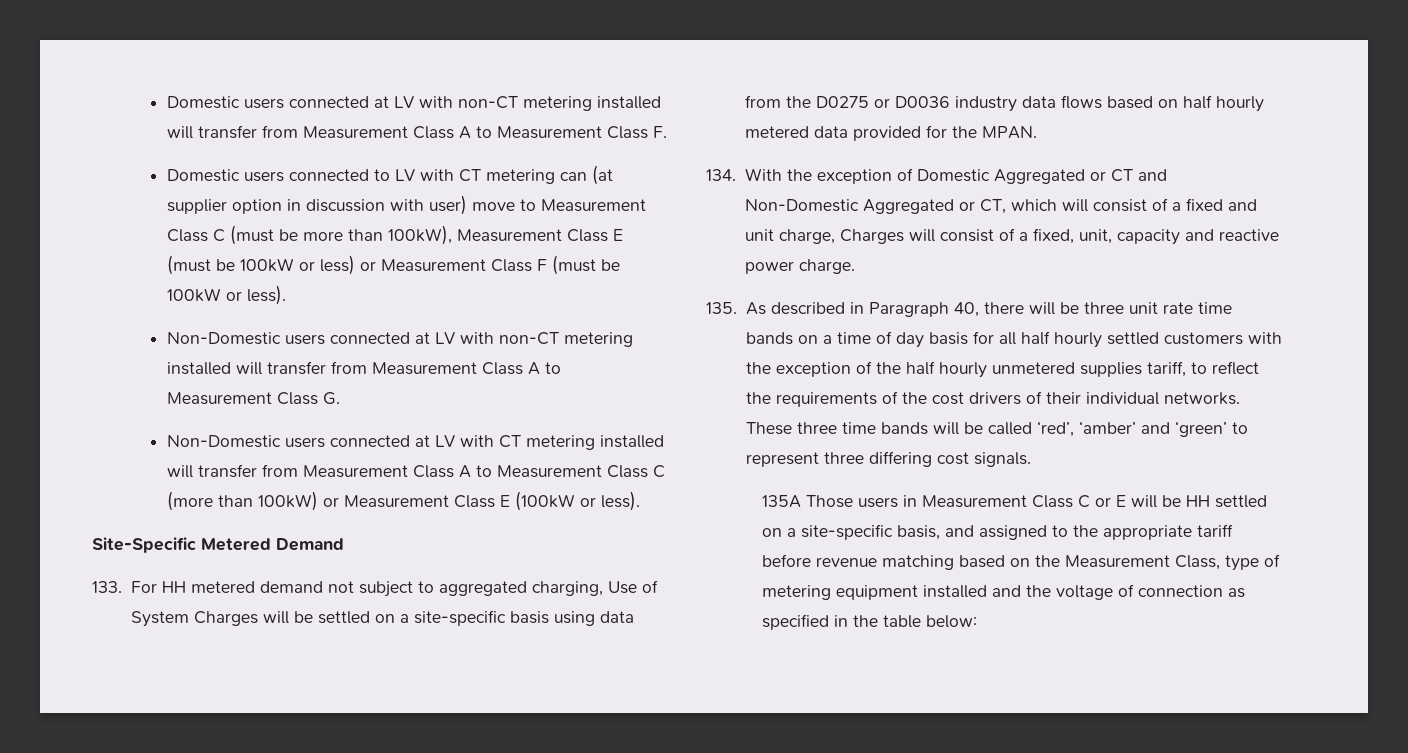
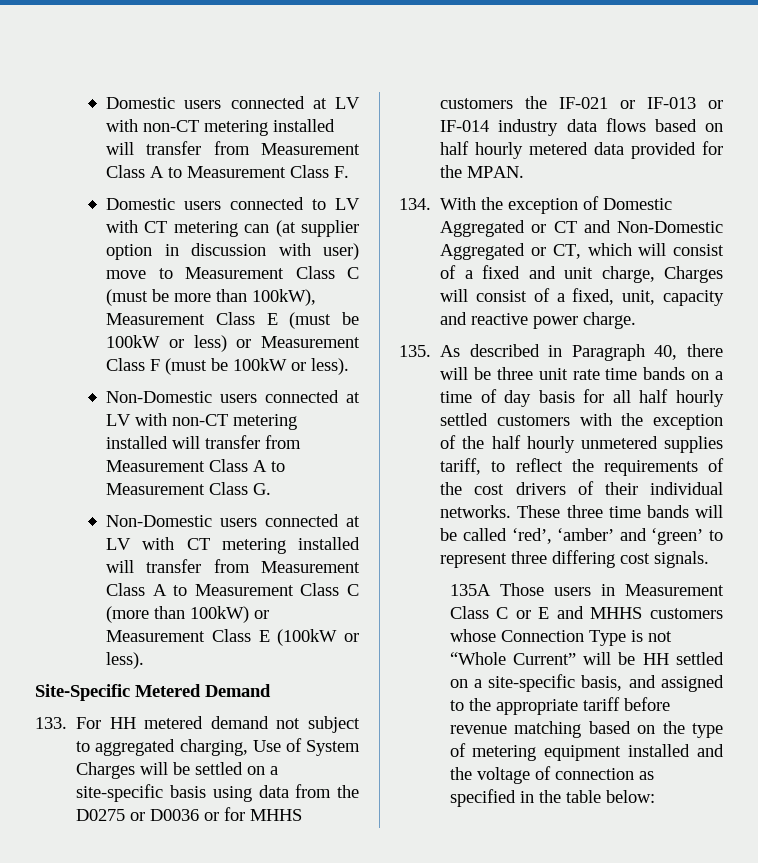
- 133. For HH metered demand not subject to aggregated charging, Use of System Charges will be settled on a site-specific basis using data from the D0275 or D0036 industry data flows based on half hourly metered data provided for the MPAN.
+ 133. For HH metered demand not subject to aggregated charging, Use of System Charges will be settled on a site-specific basis using data from the D0275 or D0036 or for MHHS customers the IF-021 or IF-013 or IF-014 industry data flows based on half hourly metered data provided for the MPAN.
- 135A Those users in Measurement Class C or E will be HH settled on a site-specific basis, and assigned to the appropriate tariff before revenue matching based on the Measurement Class, type of metering equipment installed and the voltage of connection as specified in the table below:
+ 135A Those users in Measurement Class C or E and MHHS customers whose Connection Type is not “Whole Current” will be HH settled on a site-specific basis, and assigned to the appropriate tariff before revenue matching based on the type of metering equipment installed and the voltage of connection as specified in the table below:

